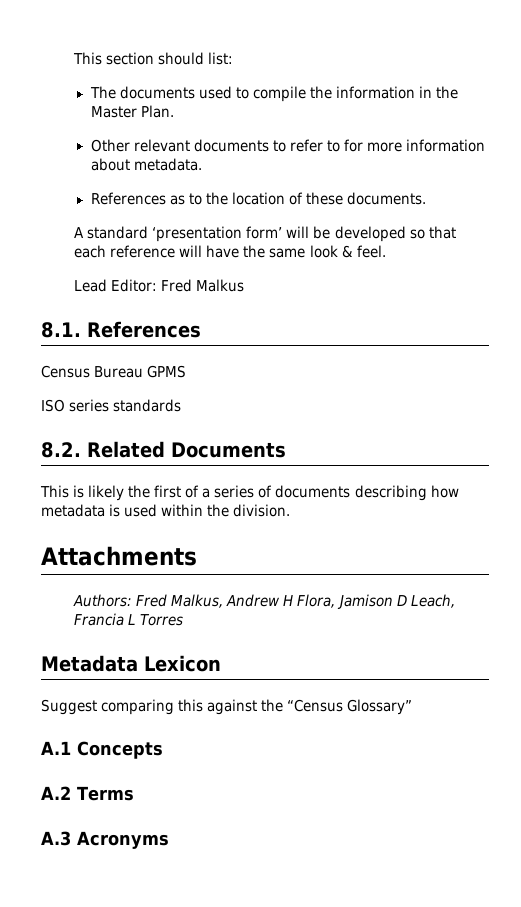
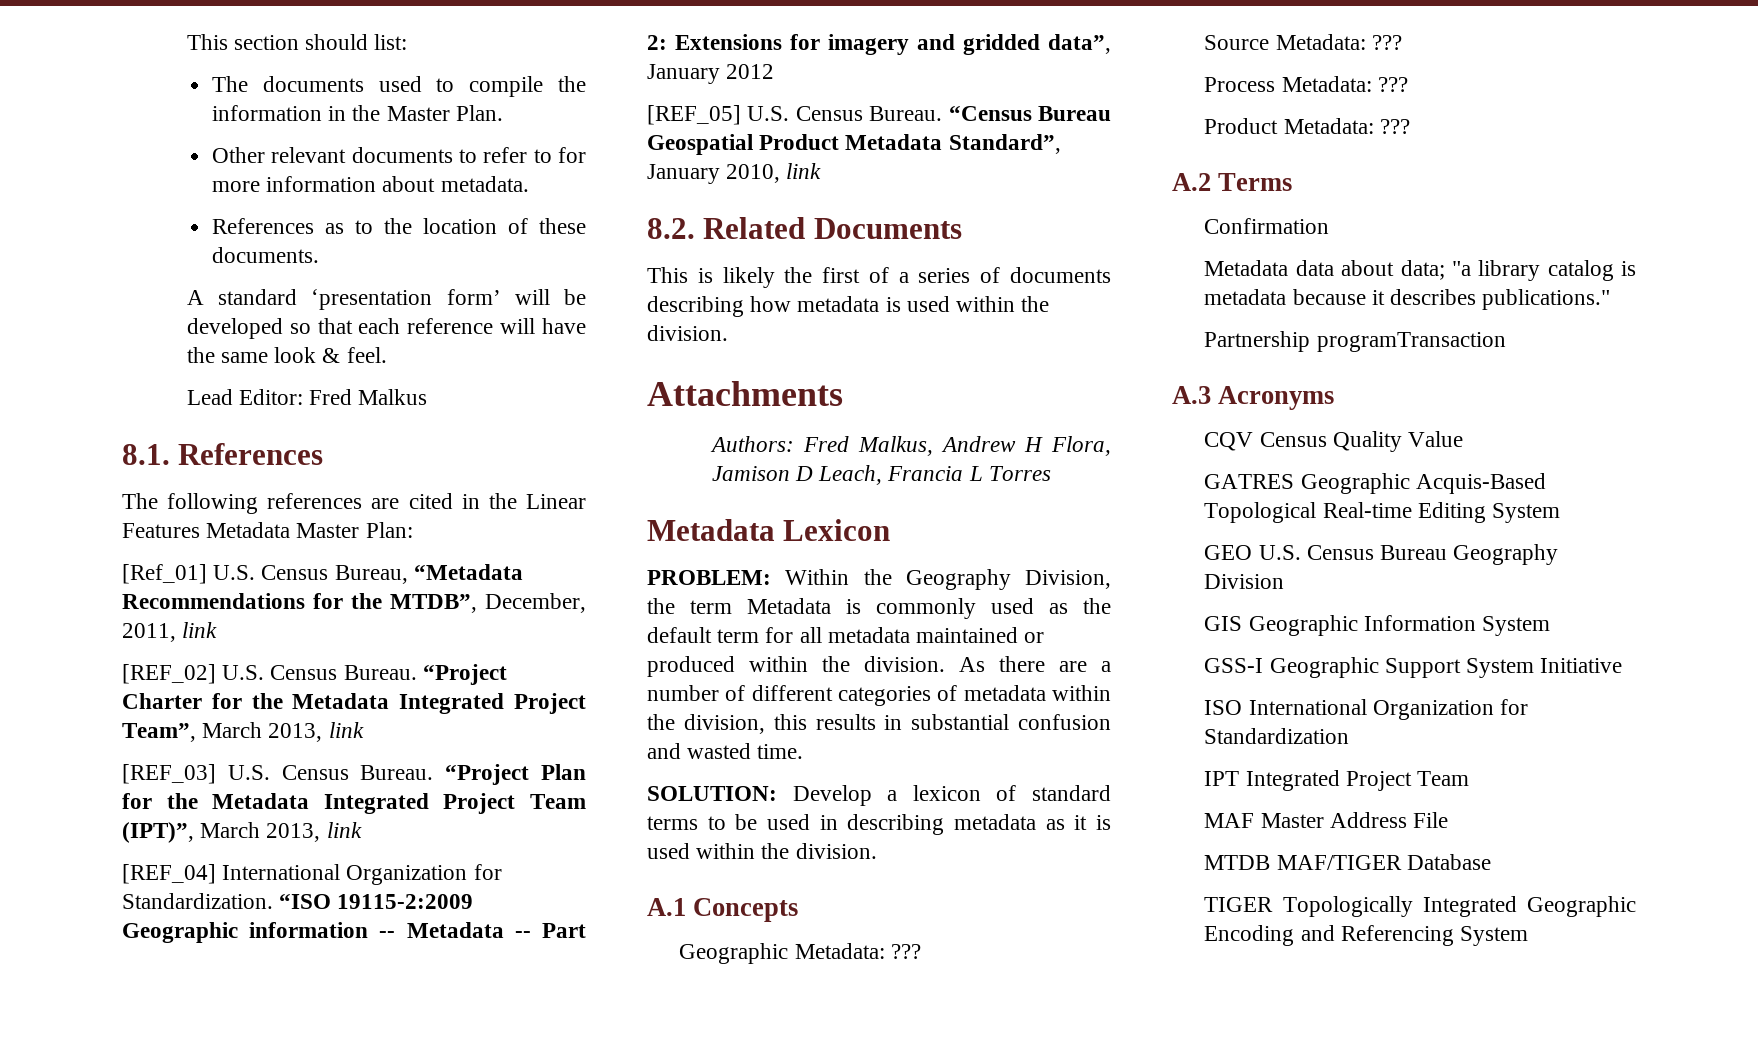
- Census Bureau GPMS
- ISO series standards
+ The following references are cited in the Linear Features Metadata Master Plan:
+ [Ref_01] U.S. Census Bureau, “Metadata Recommendations for the MTDB”, December, 2011, link
+ [REF_02] U.S. Census Bureau. “Project Charter for the Metadata Integrated Project Team”, March 2013, link
+ [REF_03] U.S. Census Bureau. “Project Plan for the Metadata Integrated Project Team (IPT)”, March 2013, link
+ [REF_04] International Organization for Standardization. “ISO 19115-2:2009 Geographic information -- Metadata -- Part 2: Extensions for imagery and gridded data”, January 2012
+ [REF_05] U.S. Census Bureau. “Census Bureau Geospatial Product Metadata Standard”, January 2010, link
- Suggest comparing this against the “Census Glossary”
+ PROBLEM: Within the Geography Division, the term Metadata is commonly used as the default term for all metadata maintained or produced within the division. As there are a number of different categories of metadata within the division, this results in substantial confusion and wasted time.
+ SOLUTION: Develop a lexicon of standard terms to be used in describing metadata as it is used within the division.
  A.1 Concepts
+ Geographic Metadata: ???
+ Source Metadata: ???
+ Process Metadata: ???
+ Product Metadata: ???
  A.2 Terms
+ Confirmation
+ Metadata data about data; "a library catalog is metadata because it describes publications."
+ Partnership programTransaction
  A.3 Acronyms
+ CQV Census Quality Value
+ GATRES Geographic Acquis-Based Topological Real-time Editing System
+ GEO U.S. Census Bureau Geography Division
+ GIS Geographic Information System
+ GSS-I Geographic Support System Initiative
+ ISO International Organization for Standardization
+ IPT Integrated Project Team
+ MAF Master Address File
+ MTDB MAF/TIGER Database
+ TIGER Topologically Integrated Geographic Encoding and Referencing System

